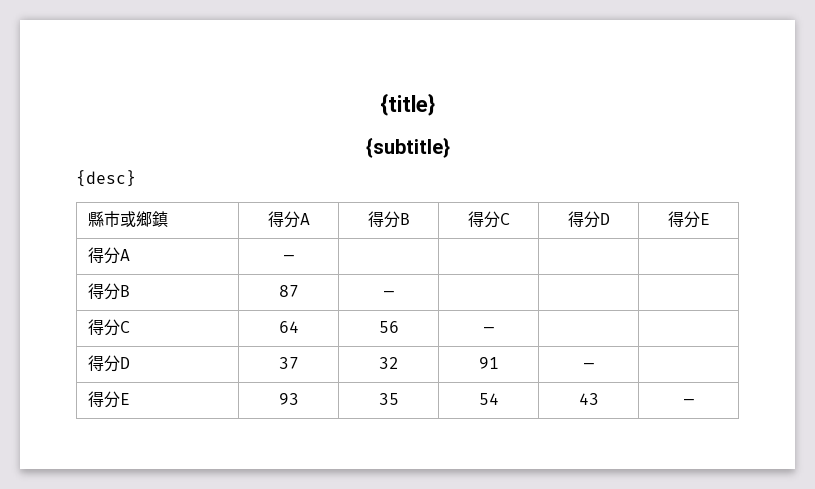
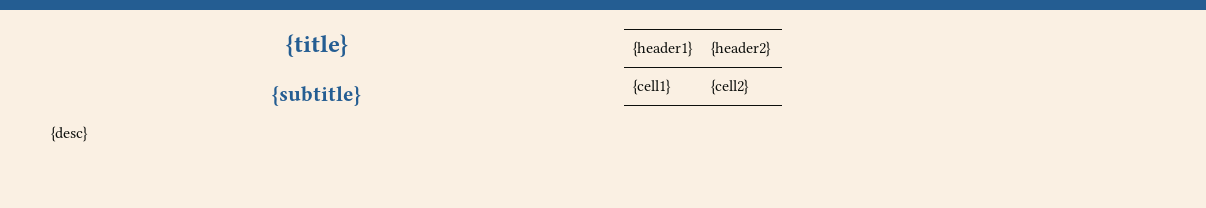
- 縣市或鄉鎮 | 得分A | 得分B | 得分C | 得分D | 得分E
- 得分A | — | | | |
- 得分B | 87 | — | | |
- 得分C | 64 | 56 | — | |
- 得分D | 37 | 32 | 91 | — |
- 得分E | 93 | 35 | 54 | 43 | —
+ {header1} | {header2}
+ {cell1} | {cell2}

